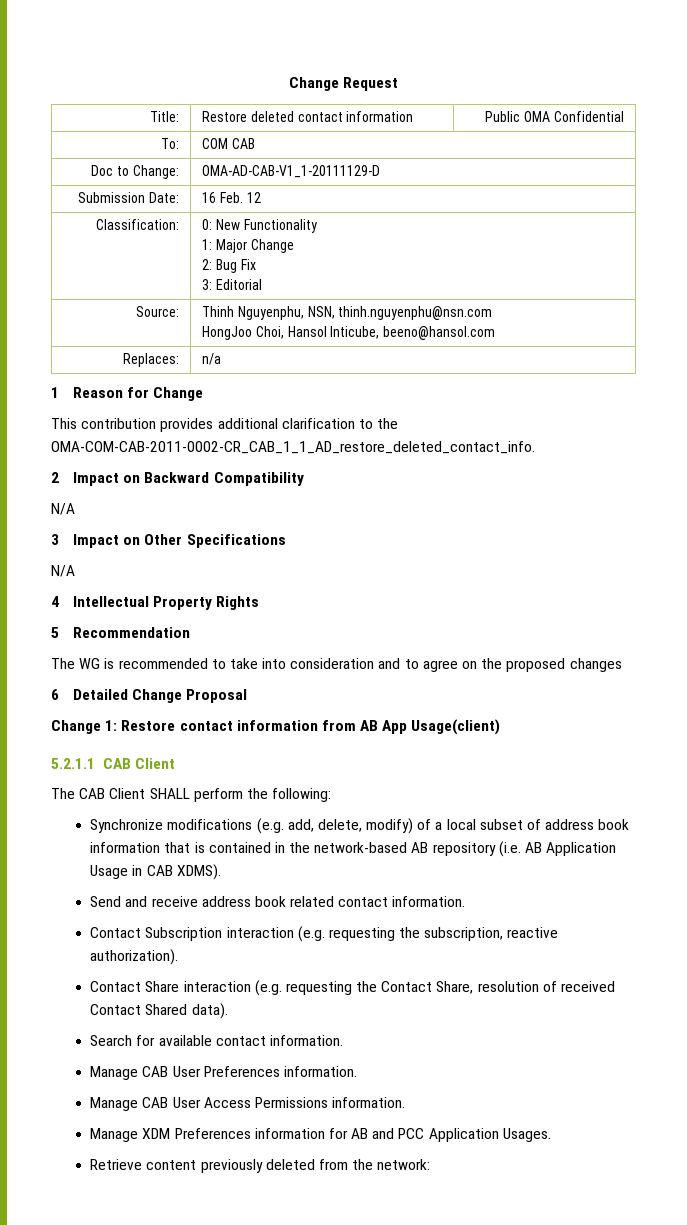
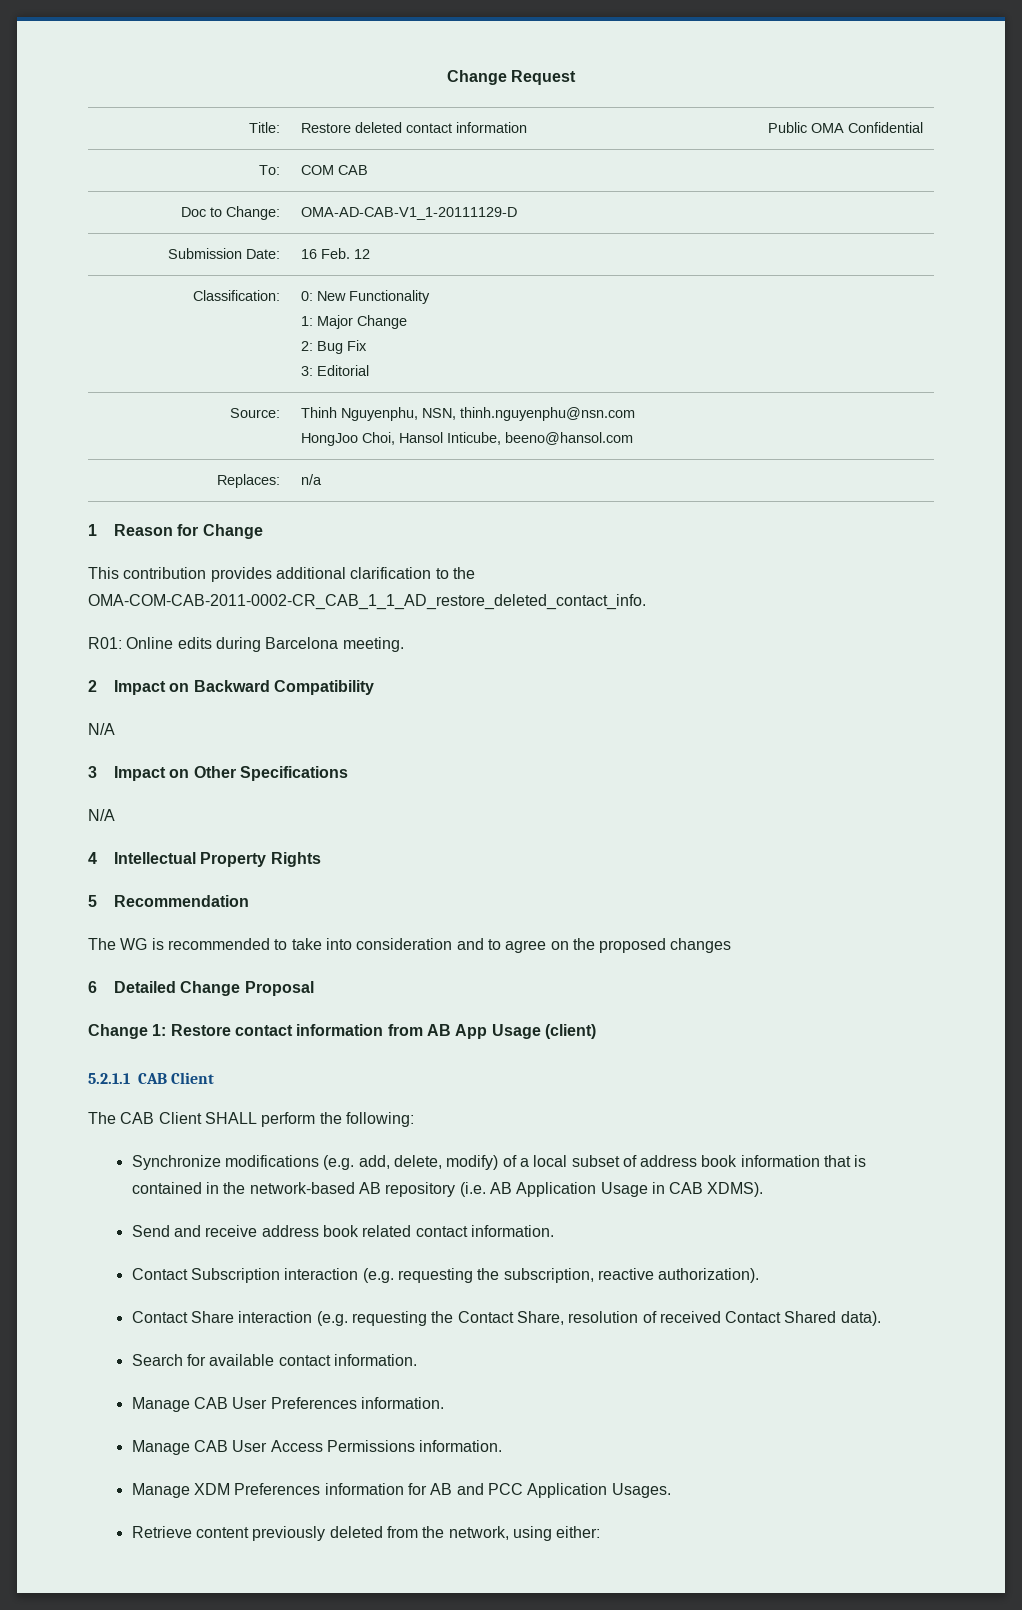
+ R01: Online edits during Barcelona meeting.
- Change 1: Restore contact information from AB App Usage(client)
+ Change 1: Restore contact information from AB App Usage (client)
- Retrieve content previously deleted from the network:
+ Retrieve content previously deleted from the network, using either:

